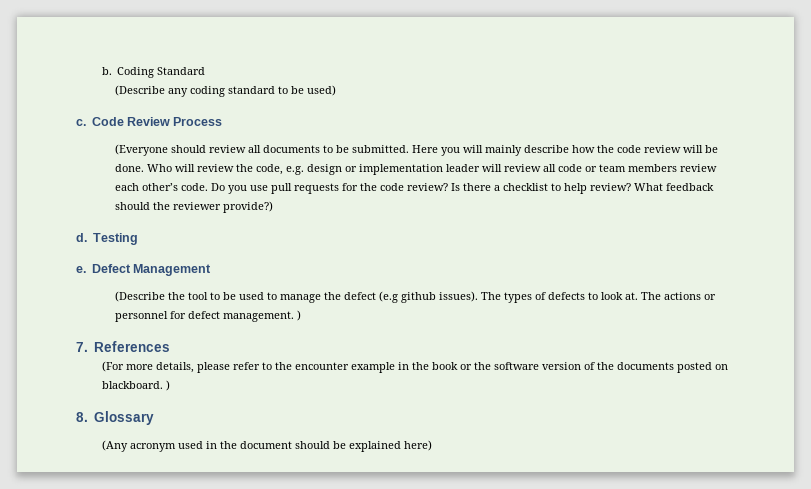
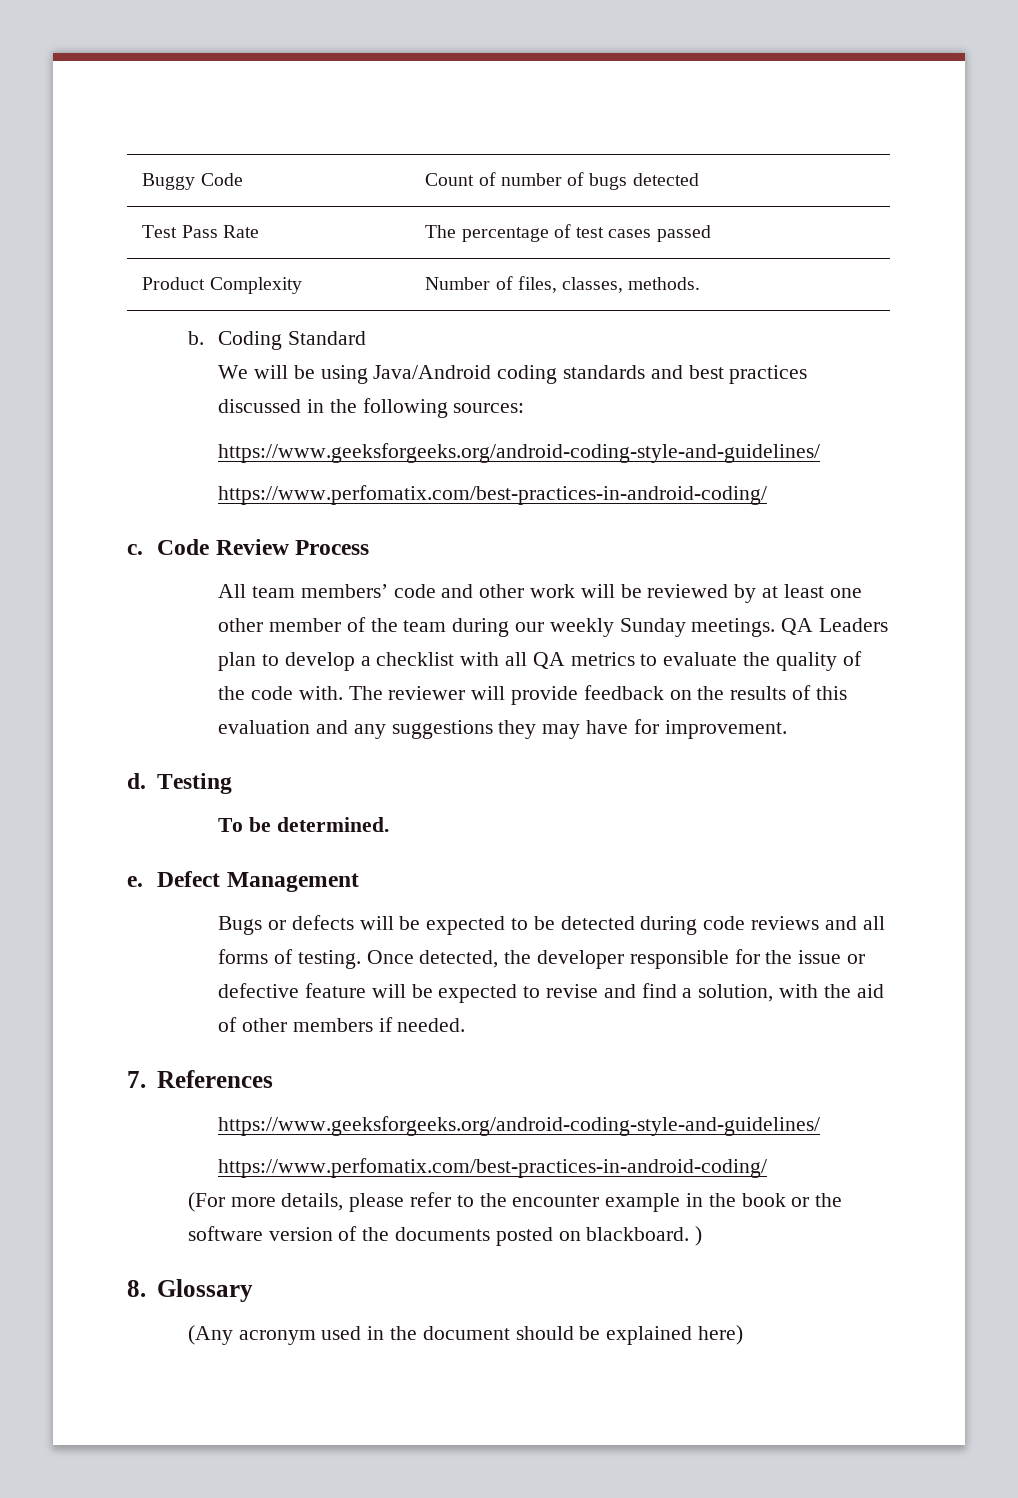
+ Buggy Code | Count of number of bugs detected
+ Test Pass Rate | The percentage of test cases passed
+ Product Complexity | Number of files, classes, methods.
  b. Coding Standard
- (Describe any coding standard to be used)
+ We will be using Java/Android coding standards and best practices discussed in the following sources:
+ https://www.geeksforgeeks.org/android-coding-style-and-guidelines/
+ https://www.perfomatix.com/best-practices-in-android-coding/
  c. Code Review Process
- (Everyone should review all documents to be submitted. Here you will mainly describe how the code review will be done. Who will review the code, e.g. design or implementation leader will review all code or team members review each other’s code. Do you use pull requests for the code review? Is there a checklist to help review? What feedback should the reviewer provide?)
+ All team members’ code and other work will be reviewed by at least one other member of the team during our weekly Sunday meetings. QA Leaders plan to develop a checklist with all QA metrics to evaluate the quality of the code with. The reviewer will provide feedback on the results of this evaluation and any suggestions they may have for improvement.
+ To be determined.
- (Describe the tool to be used to manage the defect (e.g github issues). The types of defects to look at. The actions or personnel for defect management. )
+ Bugs or defects will be expected to be detected during code reviews and all forms of testing. Once detected, the developer responsible for the issue or defective feature will be expected to revise and find a solution, with the aid of other members if needed.
  7. References
+ https://www.geeksforgeeks.org/android-coding-style-and-guidelines/
+ https://www.perfomatix.com/best-practices-in-android-coding/

